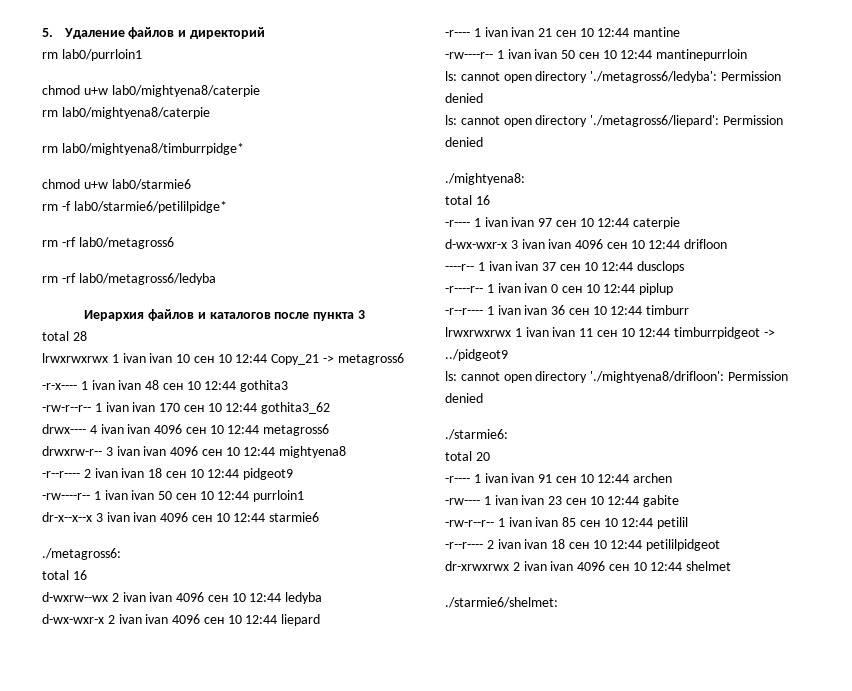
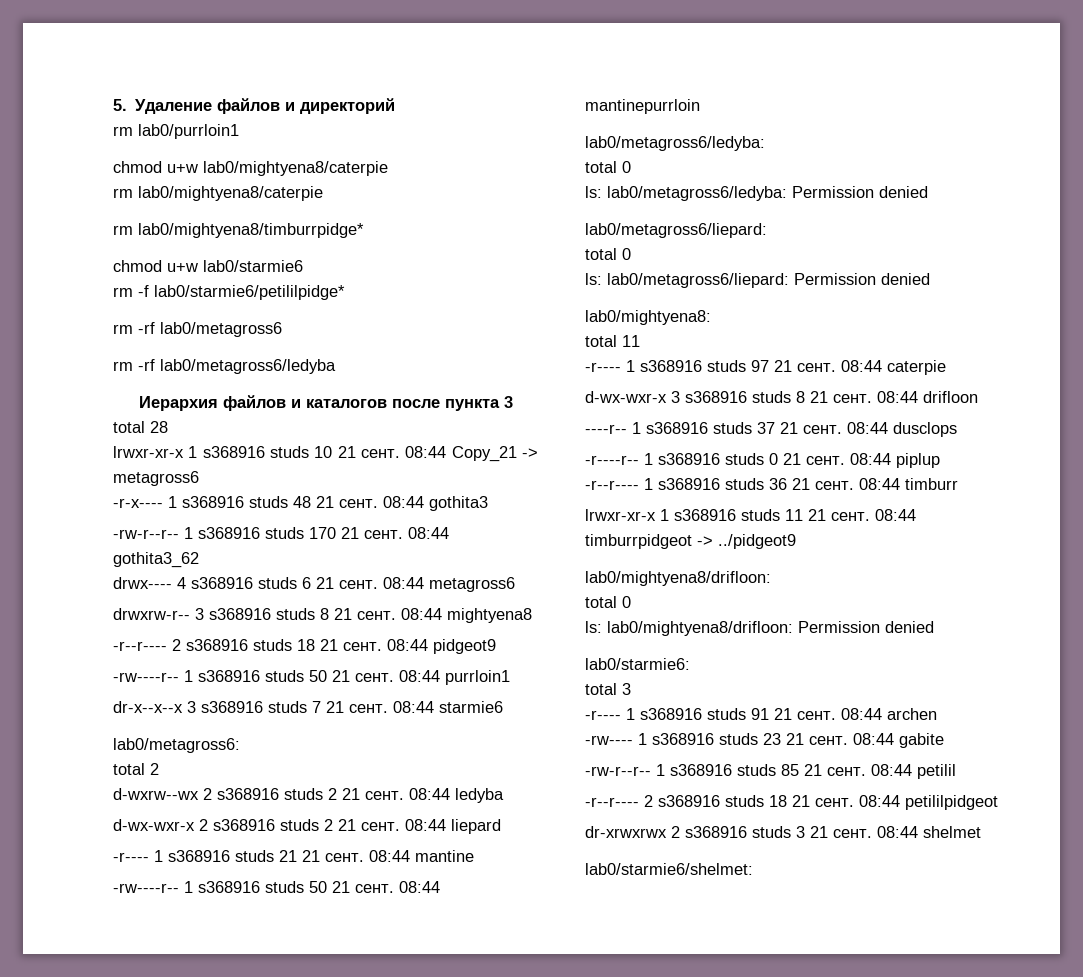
- lrwxrwxrwx 1 ivan ivan 10 сен 10 12:44 Copy_21 -> metagross6
+ lrwxr-xr-x 1 s368916 studs 10 21 сент. 08:44 Copy_21 -> metagross6
- -r-x---- 1 ivan ivan 48 сен 10 12:44 gothita3
- -rw-r--r-- 1 ivan ivan 170 сен 10 12:44 gothita3_62
- drwx---- 4 ivan ivan 4096 сен 10 12:44 metagross6
- drwxrw-r-- 3 ivan ivan 4096 сен 10 12:44 mightyena8
- -r--r---- 2 ivan ivan 18 сен 10 12:44 pidgeot9
- -rw----r-- 1 ivan ivan 50 сен 10 12:44 purrloin1
- dr-x--x--x 3 ivan ivan 4096 сен 10 12:44 starmie6
+ -r-x---- 1 s368916 studs 48 21 сент. 08:44 gothita3
+ -rw-r--r-- 1 s368916 studs 170 21 сент. 08:44 gothita3_62
+ drwx---- 4 s368916 studs 6 21 сент. 08:44 metagross6
+ drwxrw-r-- 3 s368916 studs 8 21 сент. 08:44 mightyena8
+ -r--r---- 2 s368916 studs 18 21 сент. 08:44 pidgeot9
+ -rw----r-- 1 s368916 studs 50 21 сент. 08:44 purrloin1
+ dr-x--x--x 3 s368916 studs 7 21 сент. 08:44 starmie6
- ./metagross6:
- total 16
+ lab0/metagross6:
+ total 2
- d-wxrw--wx 2 ivan ivan 4096 сен 10 12:44 ledyba
- d-wx-wxr-x 2 ivan ivan 4096 сен 10 12:44 liepard
- -r---- 1 ivan ivan 21 сен 10 12:44 mantine
- -rw----r-- 1 ivan ivan 50 сен 10 12:44 mantinepurrloin
- ls: cannot open directory './metagross6/ledyba': Permission denied
- ls: cannot open directory './metagross6/liepard': Permission denied
- ./mightyena8:
- total 16
- -r---- 1 ivan ivan 97 сен 10 12:44 caterpie
- d-wx-wxr-x 3 ivan ivan 4096 сен 10 12:44 drifloon
- ----r-- 1 ivan ivan 37 сен 10 12:44 dusclops
- -r----r-- 1 ivan ivan 0 сен 10 12:44 piplup
- -r--r---- 1 ivan ivan 36 сен 10 12:44 timburr
- lrwxrwxrwx 1 ivan ivan 11 сен 10 12:44 timburrpidgeot -> ../pidgeot9
- ls: cannot open directory './mightyena8/drifloon': Permission denied
- ./starmie6:
- total 20
- -r---- 1 ivan ivan 91 сен 10 12:44 archen
- -rw---- 1 ivan ivan 23 сен 10 12:44 gabite
- -rw-r--r-- 1 ivan ivan 85 сен 10 12:44 petilil
- -r--r---- 2 ivan ivan 18 сен 10 12:44 petililpidgeot
- dr-xrwxrwx 2 ivan ivan 4096 сен 10 12:44 shelmet
+ d-wxrw--wx 2 s368916 studs 2 21 сент. 08:44 ledyba
+ d-wx-wxr-x 2 s368916 studs 2 21 сент. 08:44 liepard
+ -r---- 1 s368916 studs 21 21 сент. 08:44 mantine
+ -rw----r-- 1 s368916 studs 50 21 сент. 08:44 mantinepurrloin
+ lab0/metagross6/ledyba:
+ total 0
+ ls: lab0/metagross6/ledyba: Permission denied
+ lab0/metagross6/liepard:
+ total 0
+ ls: lab0/metagross6/liepard: Permission denied
+ lab0/mightyena8:
+ total 11
+ -r---- 1 s368916 studs 97 21 сент. 08:44 caterpie
+ d-wx-wxr-x 3 s368916 studs 8 21 сент. 08:44 drifloon
+ ----r-- 1 s368916 studs 37 21 сент. 08:44 dusclops
+ -r----r-- 1 s368916 studs 0 21 сент. 08:44 piplup
+ -r--r---- 1 s368916 studs 36 21 сент. 08:44 timburr
+ lrwxr-xr-x 1 s368916 studs 11 21 сент. 08:44 timburrpidgeot -> ../pidgeot9
+ lab0/mightyena8/drifloon:
+ total 0
+ ls: lab0/mightyena8/drifloon: Permission denied
+ lab0/starmie6:
+ total 3
+ -r---- 1 s368916 studs 91 21 сент. 08:44 archen
+ -rw---- 1 s368916 studs 23 21 сент. 08:44 gabite
+ -rw-r--r-- 1 s368916 studs 85 21 сент. 08:44 petilil
+ -r--r---- 2 s368916 studs 18 21 сент. 08:44 petililpidgeot
+ dr-xrwxrwx 2 s368916 studs 3 21 сент. 08:44 shelmet
- ./starmie6/shelmet:
+ lab0/starmie6/shelmet:

